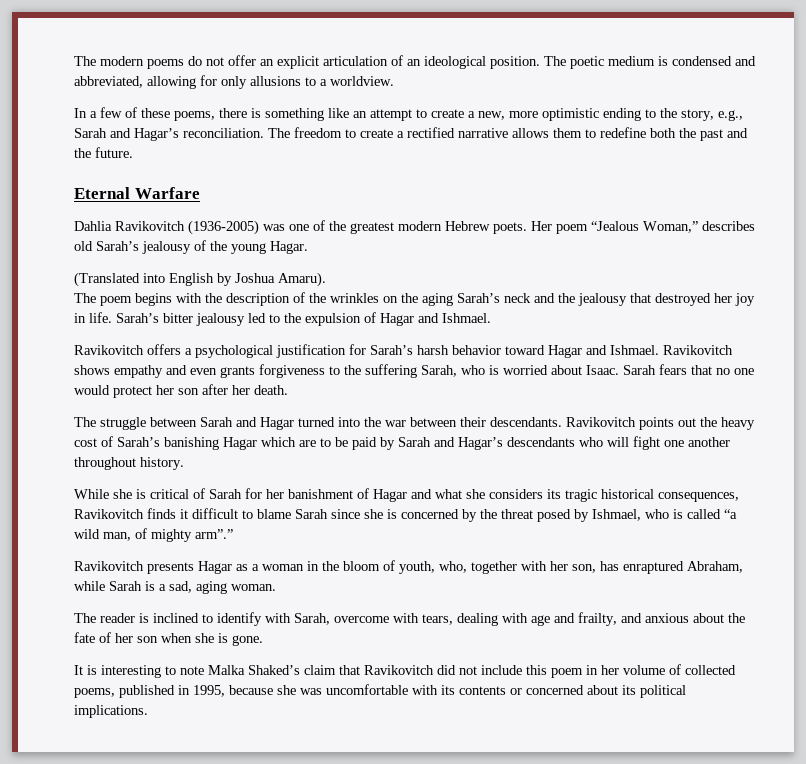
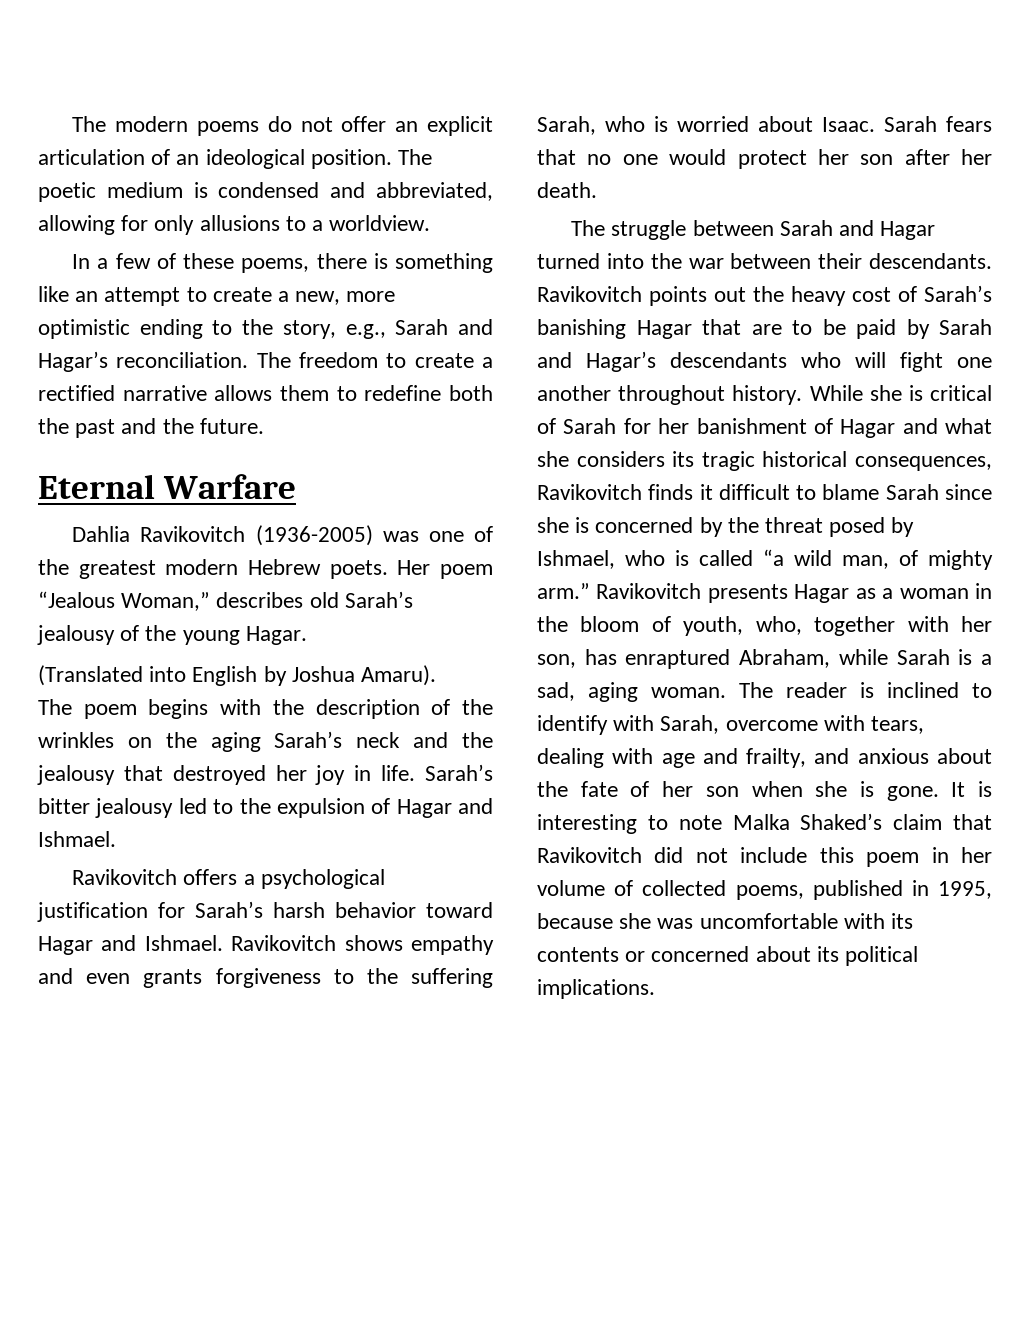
- Ravikovitch points out the heavy cost of Sarah’s banishing Hagar which are to be paid by Sarah and Hagar’s descendants who will fight one another throughout history.
- While she is critical of Sarah for her banishment of Hagar and what she considers its tragic historical consequences, Ravikovitch finds it difficult to blame Sarah since she is concerned by the threat posed by Ishmael, who is called “a wild man, of mighty arm”.”
- Ravikovitch presents Hagar as a woman in the bloom of youth, who, together with her son, has enraptured Abraham, while Sarah is a sad, aging woman.
- The reader is inclined to identify with Sarah, overcome with tears, dealing with age and frailty, and anxious about the fate of her son when she is gone.
- It is interesting to note Malka Shaked’s claim that Ravikovitch did not include this poem in her volume of collected poems, published in 1995, because she was uncomfortable with its contents or concerned about its political implications.
+ Ravikovitch points out the heavy cost of Sarah’s banishing Hagar that are to be paid by Sarah and Hagar’s descendants who will fight one another throughout history. While she is critical of Sarah for her banishment of Hagar and what she considers its tragic historical consequences, Ravikovitch finds it difficult to blame Sarah since she is concerned by the threat posed by Ishmael, who is called “a wild man, of mighty arm.” Ravikovitch presents Hagar as a woman in the bloom of youth, who, together with her son, has enraptured Abraham, while Sarah is a sad, aging woman. The reader is inclined to identify with Sarah, overcome with tears, dealing with age and frailty, and anxious about the fate of her son when she is gone. It is interesting to note Malka Shaked’s claim that Ravikovitch did not include this poem in her volume of collected poems, published in 1995, because she was uncomfortable with its contents or concerned about its political implications.

